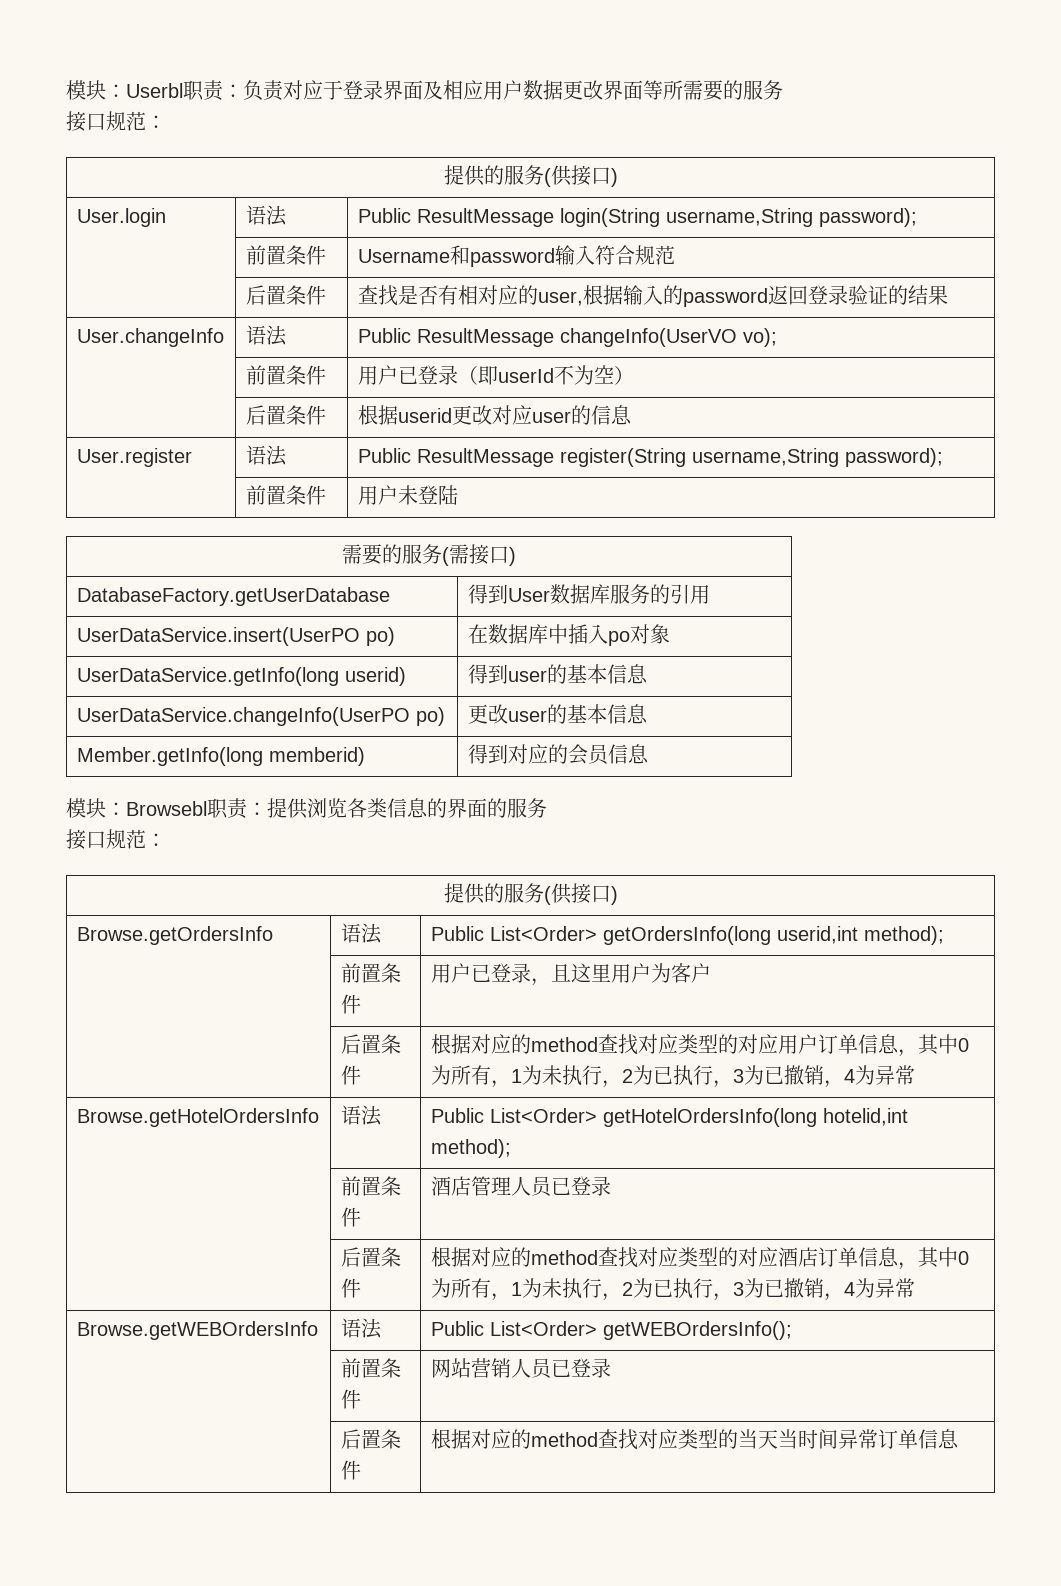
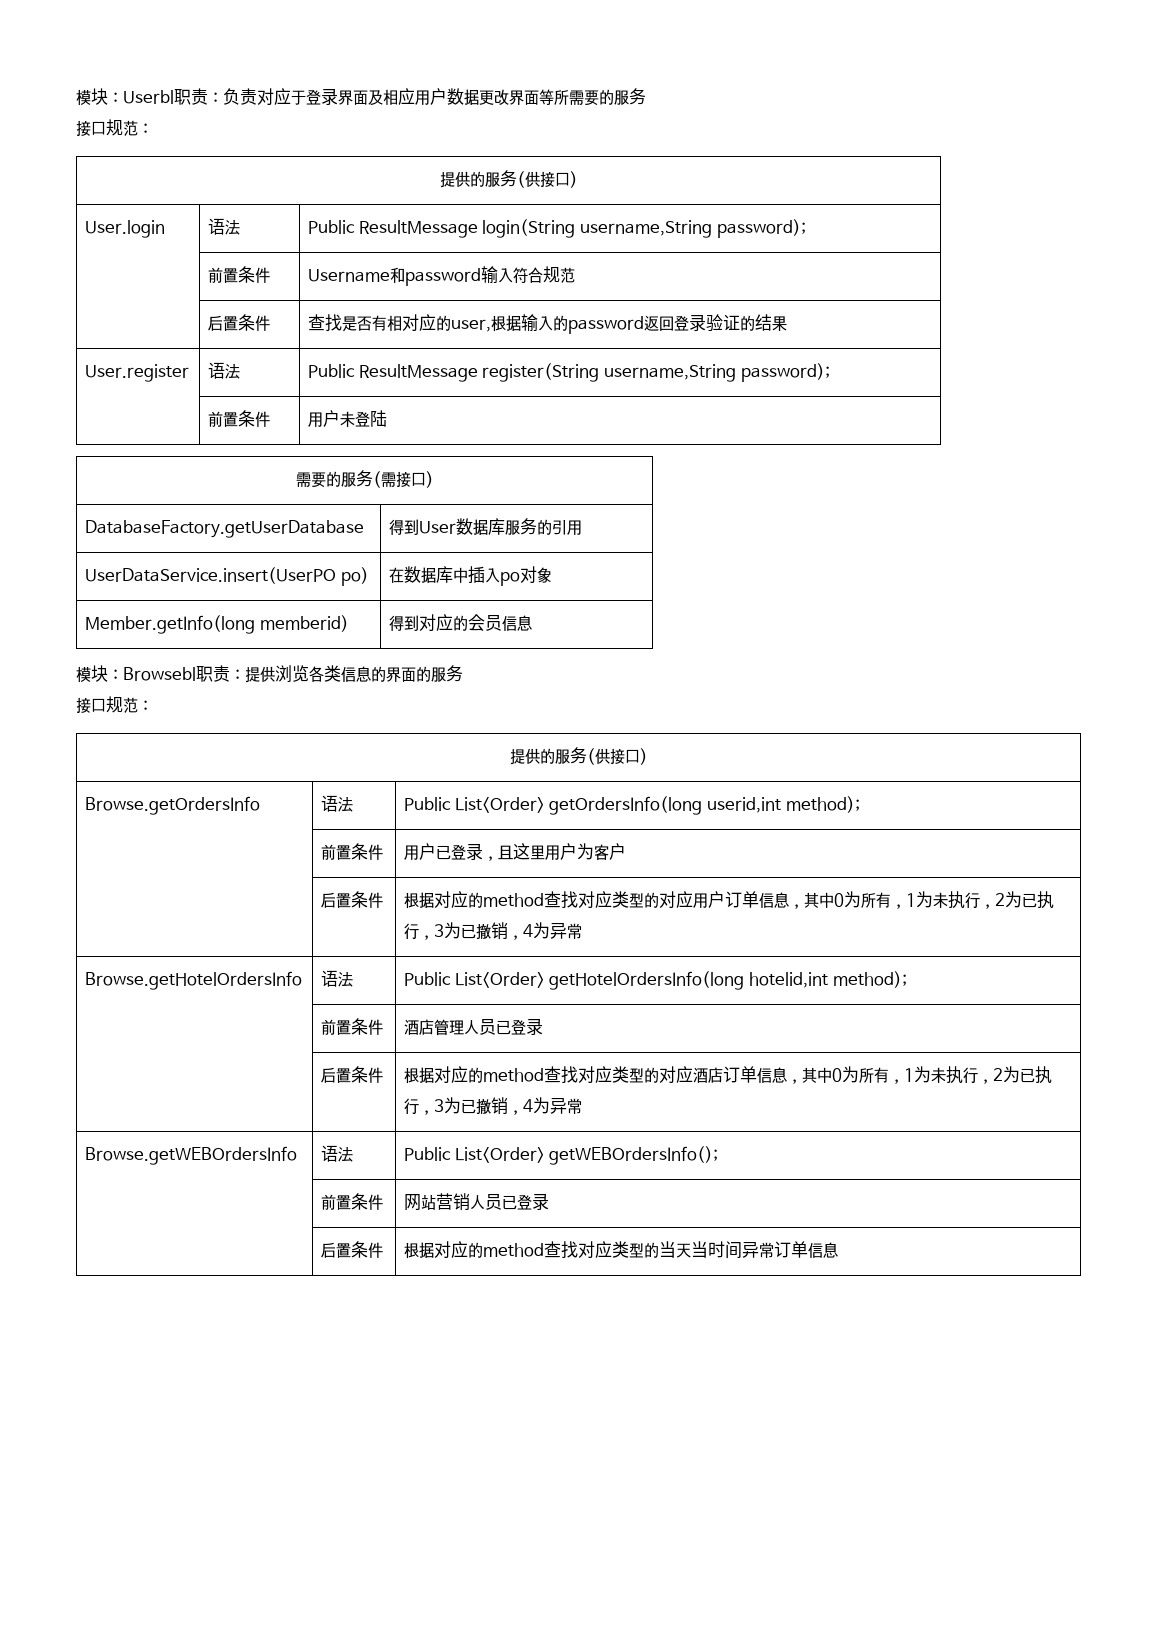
- User.changeInfo | 语法 | Public ResultMessage changeInfo(UserVO vo);
- | 前置条件 | 用户已登录（即userId不为空）
- | 后置条件 | 根据userid更改对应user的信息
- UserDataService.getInfo(long userid) | 得到user的基本信息
- UserDataService.changeInfo(UserPO po) | 更改user的基本信息

